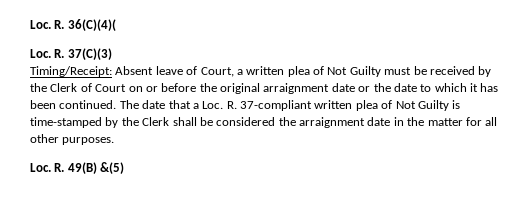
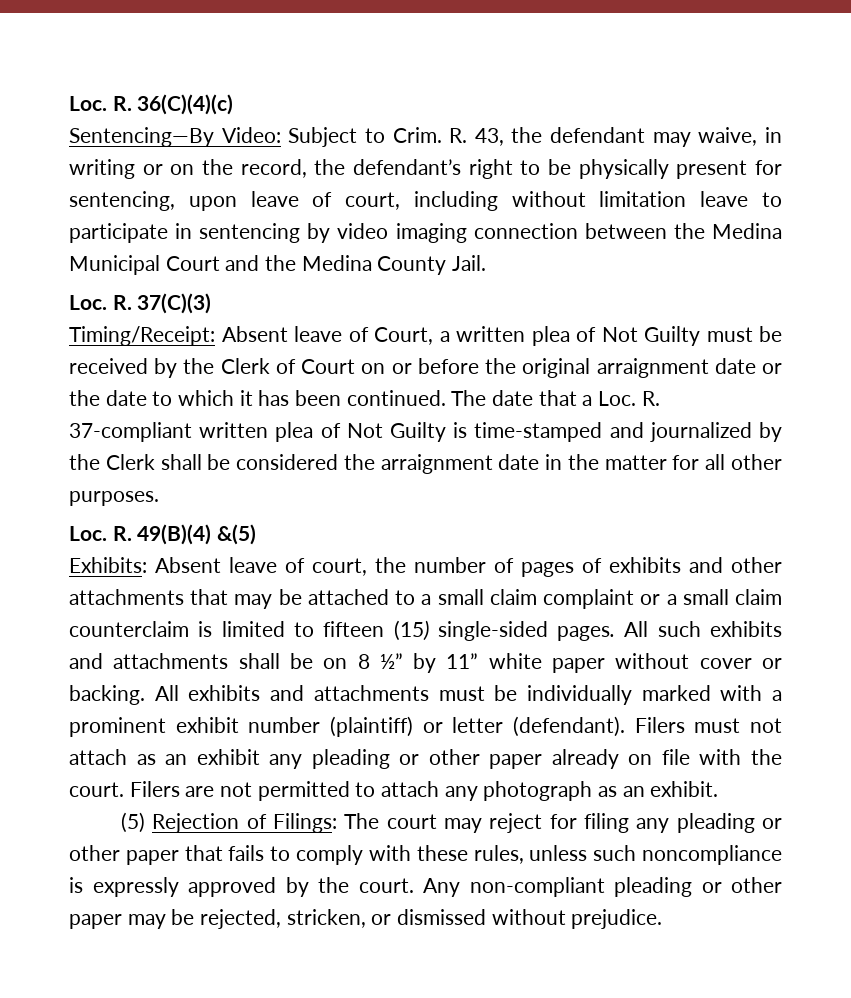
- Loc. R. 36(C)(4)(
+ Loc. R. 36(C)(4)(c)
+ Sentencing—By Video: Subject to Crim. R. 43, the defendant may waive, in writing or on the record, the defendant’s right to be physically present for sentencing, upon leave of court, including without limitation leave to participate in sentencing by video imaging connection between the Medina Municipal Court and the Medina County Jail.
- The date that a Loc. R. 37-compliant written plea of Not Guilty is time-stamped by the Clerk shall be considered the arraignment date in the matter for all other purposes.
+ The date that a Loc. R. 37-compliant written plea of Not Guilty is time-stamped and journalized by the Clerk shall be considered the arraignment date in the matter for all other purposes.
- Loc. R. 49(B) &(5)
+ Loc. R. 49(B)(4) &(5)
+ Exhibits: Absent leave of court, the number of pages of exhibits and other attachments that may be attached to a small claim complaint or a small claim counterclaim is limited to fifteen (15) single-sided pages. All such exhibits and attachments shall be on 8 ½” by 11” white paper without cover or backing. All exhibits and attachments must be individually marked with a prominent exhibit number (plaintiff) or letter (defendant). Filers must not attach as an exhibit any pleading or other paper already on file with the court. Filers are not permitted to attach any photograph as an exhibit.
+ (5) Rejection of Filings: The court may reject for filing any pleading or other paper that fails to comply with these rules, unless such noncompliance is expressly approved by the court. Any non-compliant pleading or other paper may be rejected, stricken, or dismissed without prejudice.

